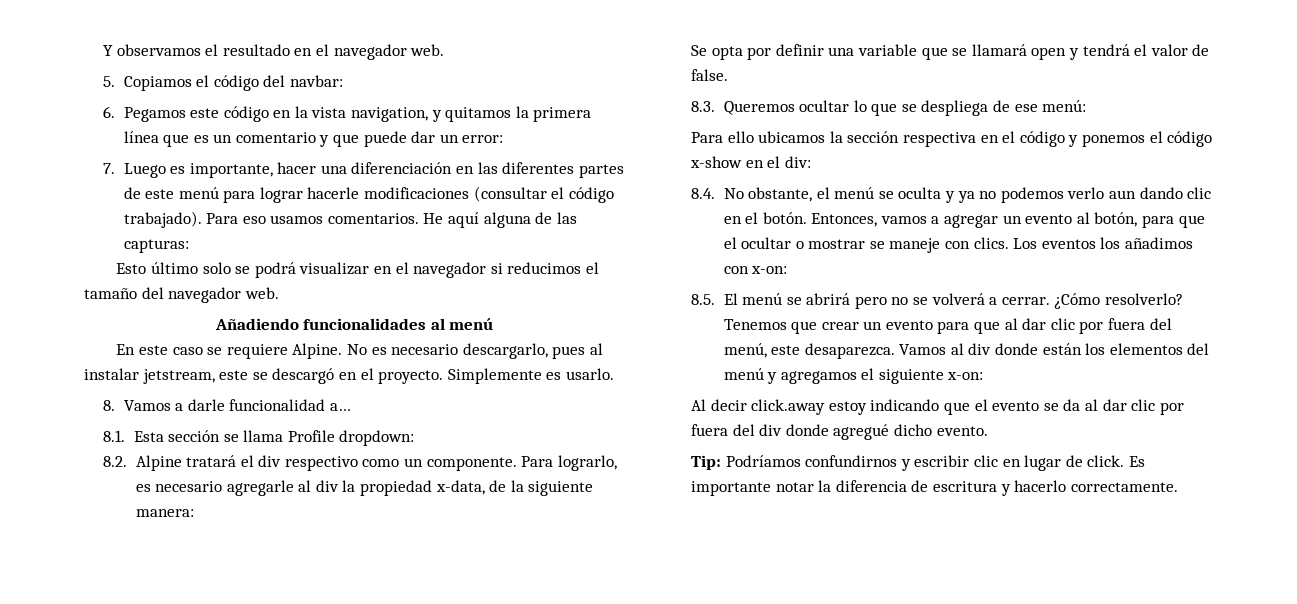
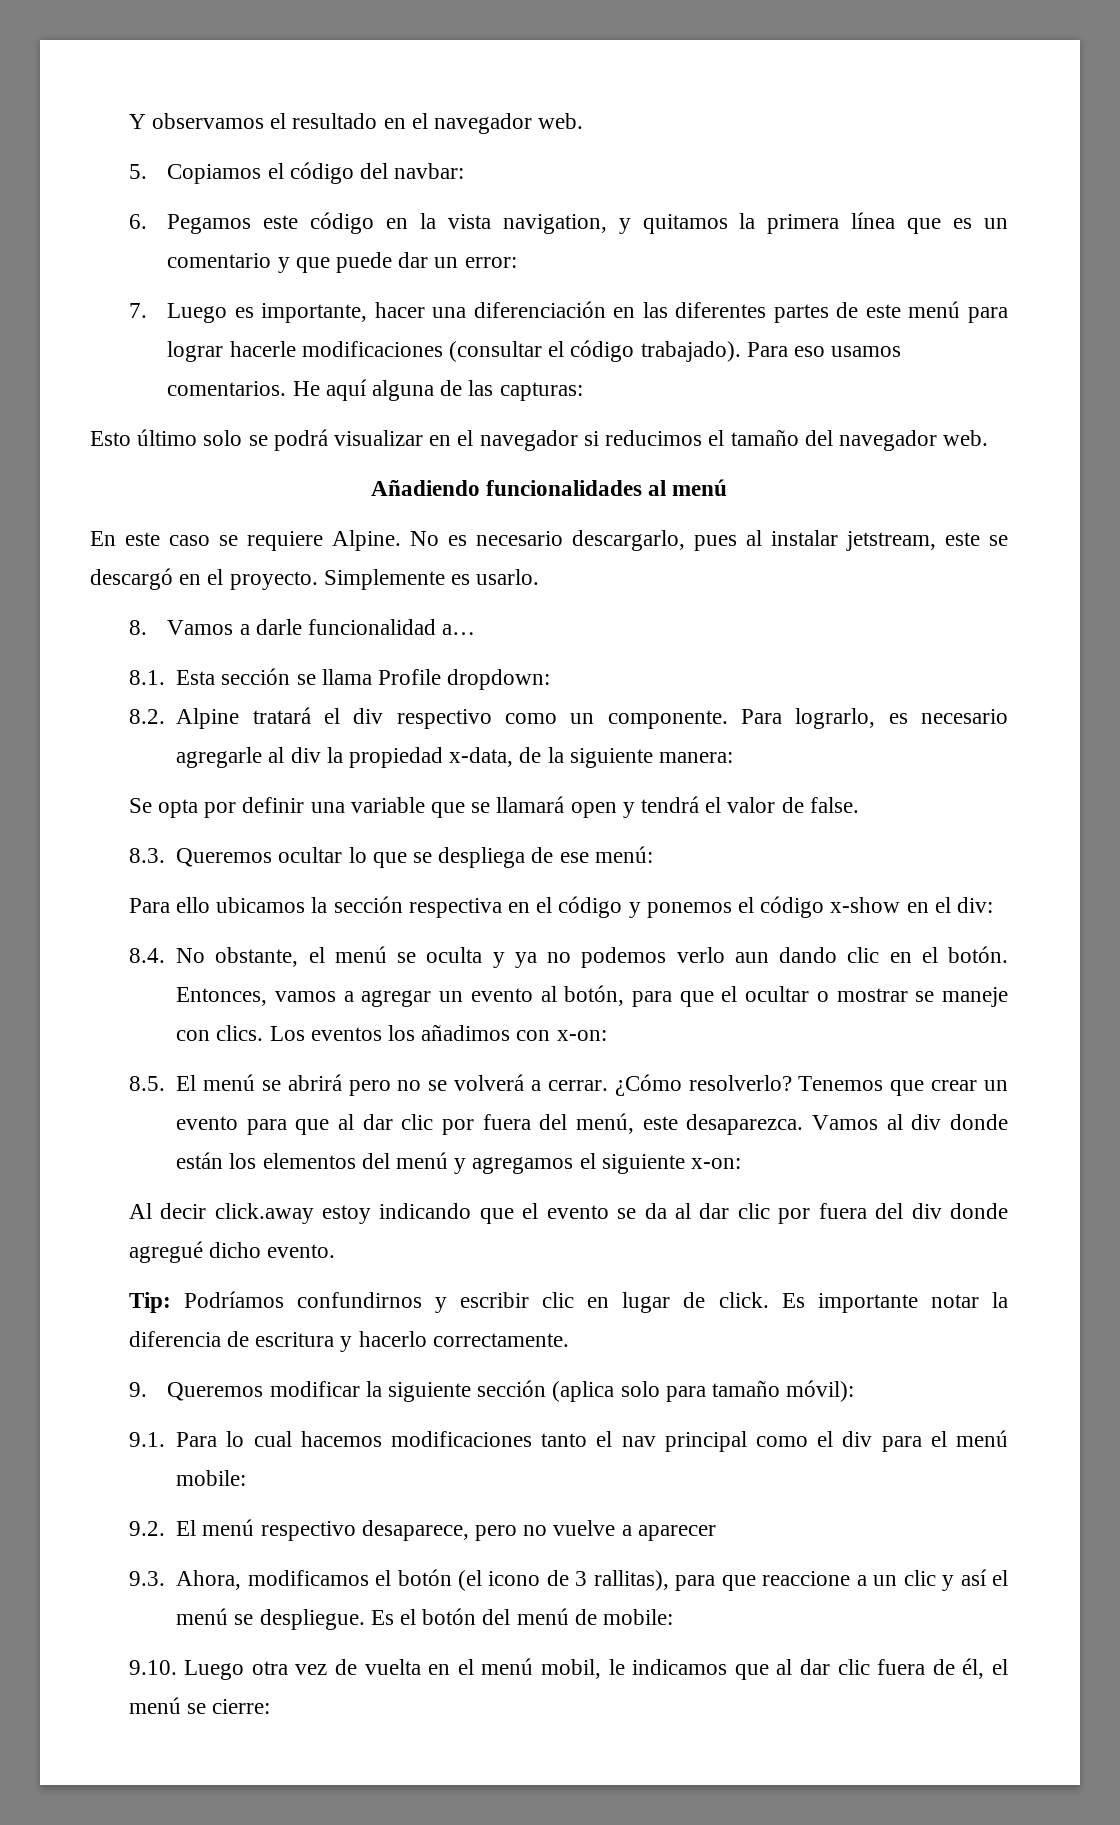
+ 9. Queremos modificar la siguiente sección (aplica solo para tamaño móvil):
+ 9.1. Para lo cual hacemos modificaciones tanto el nav principal como el div para el menú mobile:
+ 9.2. El menú respectivo desaparece, pero no vuelve a aparecer
+ 9.3. Ahora, modificamos el botón (el icono de 3 rallitas), para que reaccione a un clic y así el menú se despliegue. Es el botón del menú de mobile:
+ 9.10. Luego otra vez de vuelta en el menú mobil, le indicamos que al dar clic fuera de él, el menú se cierre:

